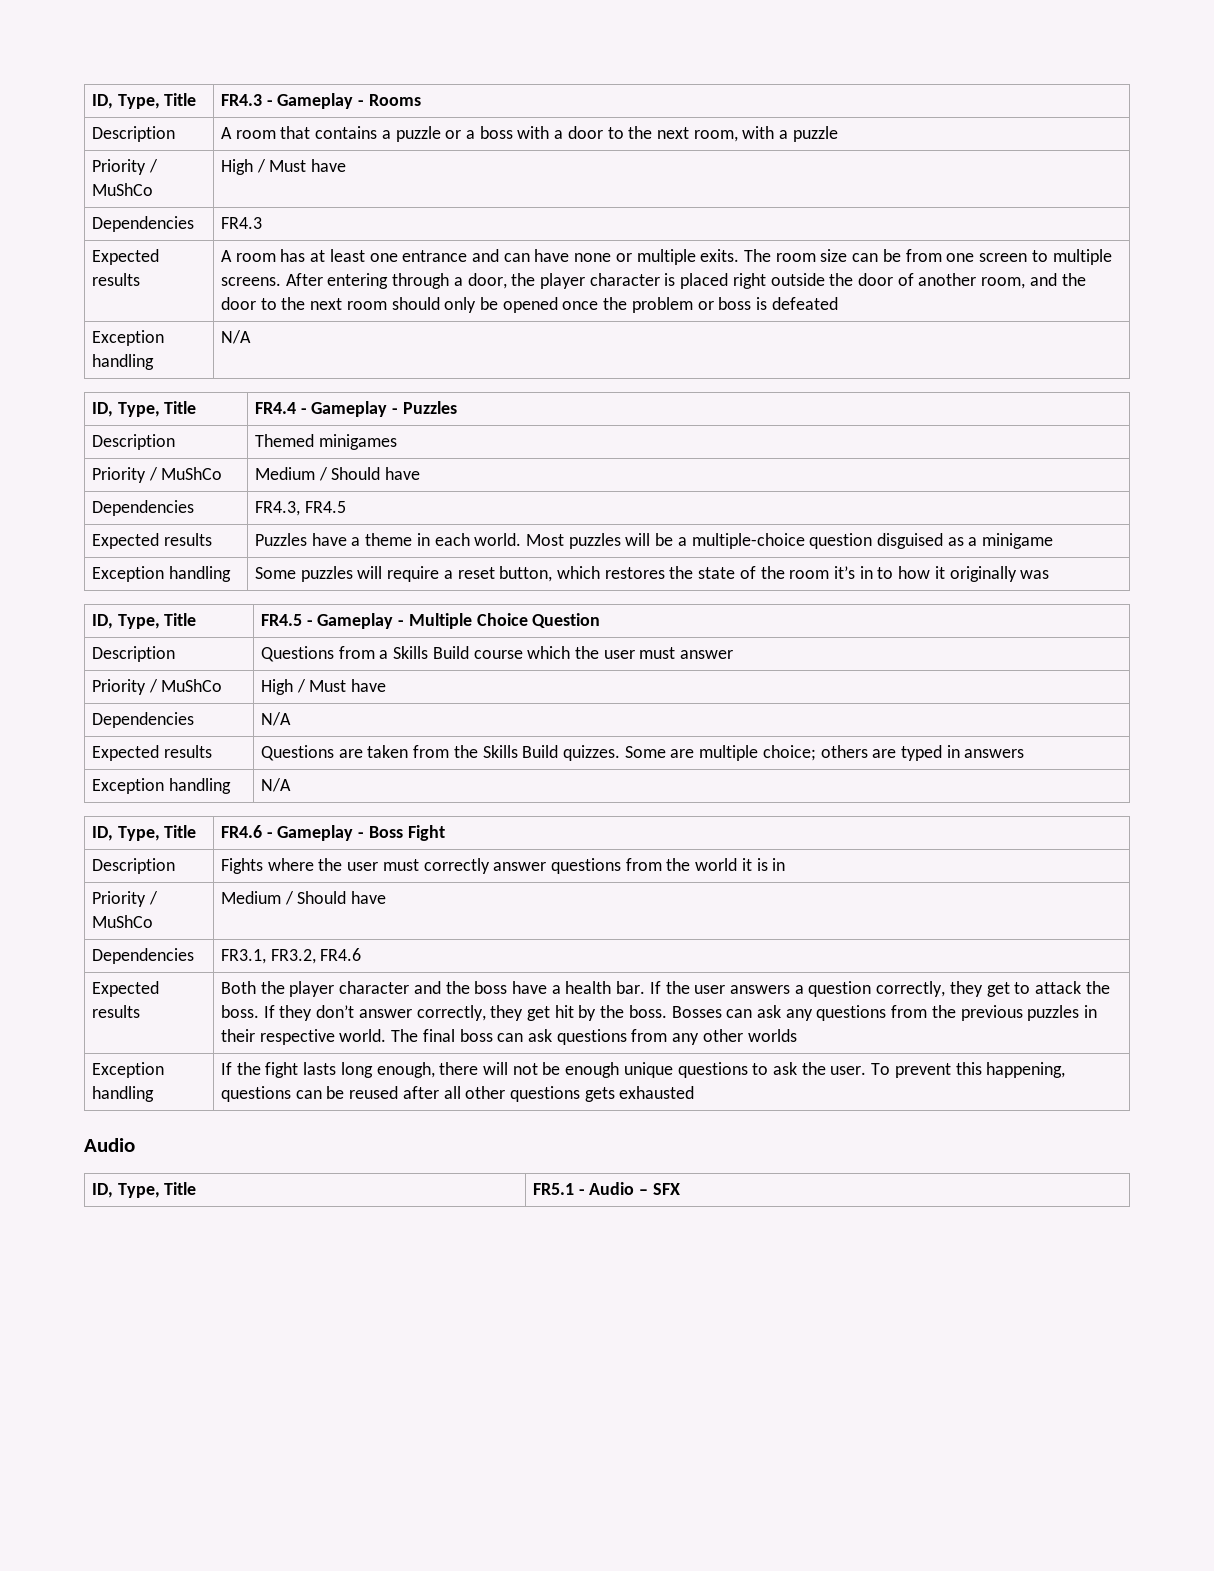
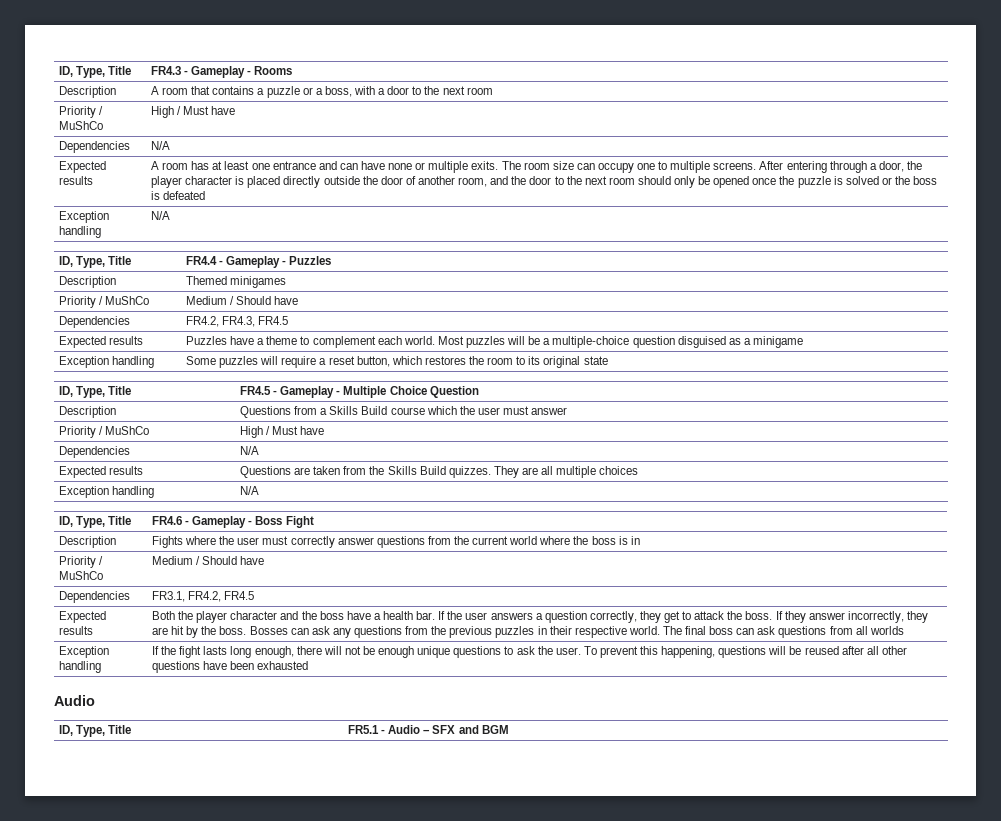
- Description | A room that contains a puzzle or a boss with a door to the next room, with a puzzle
+ Description | A room that contains a puzzle or a boss, with a door to the next room
  Priority / MuShCo | High / Must have
- Dependencies | FR4.3
+ Dependencies | N/A
- The room size can be from one screen to multiple screens.
+ The room size can occupy one to multiple screens.
- After entering through a door, the player character is placed right outside the door of another room, and the door to the next room should only be opened once the problem or boss is defeated
+ After entering through a door, the player character is placed directly outside the door of another room, and the door to the next room should only be opened once the puzzle is solved or the boss is defeated
- Dependencies | FR4.3, FR4.5
+ Dependencies | FR4.2, FR4.3, FR4.5
- Expected results | Puzzles have a theme in each world. Most puzzles will be a multiple-choice question disguised as a minigame
+ Expected results | Puzzles have a theme to complement each world. Most puzzles will be a multiple-choice question disguised as a minigame
- Exception handling | Some puzzles will require a reset button, which restores the state of the room it’s in to how it originally was
+ Exception handling | Some puzzles will require a reset button, which restores the room to its original state
- Expected results | Questions are taken from the Skills Build quizzes. Some are multiple choice; others are typed in answers
+ Expected results | Questions are taken from the Skills Build quizzes. They are all multiple choices
- Description | Fights where the user must correctly answer questions from the world it is in
+ Description | Fights where the user must correctly answer questions from the current world where the boss is in
- Dependencies | FR3.1, FR3.2, FR4.6
+ Dependencies | FR3.1, FR4.2, FR4.5
- If they don’t answer correctly, they get hit by the boss.
+ If they answer incorrectly, they are hit by the boss.
- The final boss can ask questions from any other worlds
+ The final boss can ask questions from all worlds
- Exception handling | If the fight lasts long enough, there will not be enough unique questions to ask the user. To prevent this happening, questions can be reused after all other questions gets exhausted
+ Exception handling | If the fight lasts long enough, there will not be enough unique questions to ask the user. To prevent this happening, questions will be reused after all other questions have been exhausted
- ID, Type, Title | FR5.1 - Audio – SFX
+ ID, Type, Title | FR5.1 - Audio – SFX and BGM

